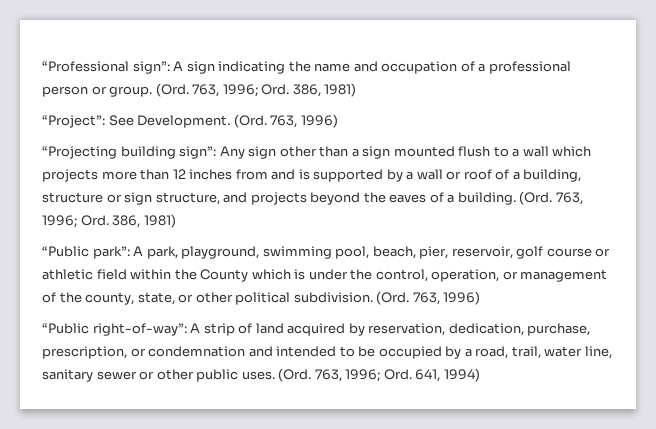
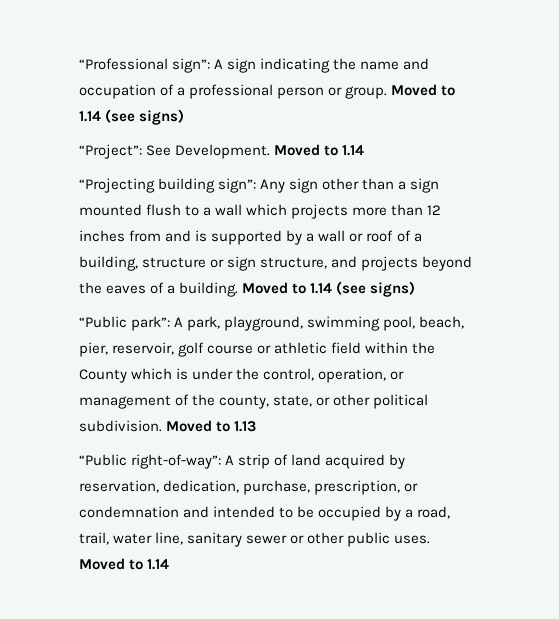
- “Professional sign”: A sign indicating the name and occupation of a professional person or group. (Ord. 763, 1996; Ord. 386, 1981)
+ “Professional sign”: A sign indicating the name and occupation of a professional person or group. Moved to 1.14 (see signs)
- “Project”: See Development. (Ord. 763, 1996)
+ “Project”: See Development. Moved to 1.14
- “Projecting building sign”: Any sign other than a sign mounted flush to a wall which projects more than 12 inches from and is supported by a wall or roof of a building, structure or sign structure, and projects beyond the eaves of a building. (Ord. 763, 1996; Ord. 386, 1981)
+ “Projecting building sign”: Any sign other than a sign mounted flush to a wall which projects more than 12 inches from and is supported by a wall or roof of a building, structure or sign structure, and projects beyond the eaves of a building. Moved to 1.14 (see signs)
- “Public park”: A park, playground, swimming pool, beach, pier, reservoir, golf course or athletic field within the County which is under the control, operation, or management of the county, state, or other political subdivision. (Ord. 763, 1996)
+ “Public park”: A park, playground, swimming pool, beach, pier, reservoir, golf course or athletic field within the County which is under the control, operation, or management of the county, state, or other political subdivision. Moved to 1.13
- “Public right-of-way”: A strip of land acquired by reservation, dedication, purchase, prescription, or condemnation and intended to be occupied by a road, trail, water line, sanitary sewer or other public uses. (Ord. 763, 1996; Ord. 641, 1994)
+ “Public right-of-way”: A strip of land acquired by reservation, dedication, purchase, prescription, or condemnation and intended to be occupied by a road, trail, water line, sanitary sewer or other public uses. Moved to 1.14

